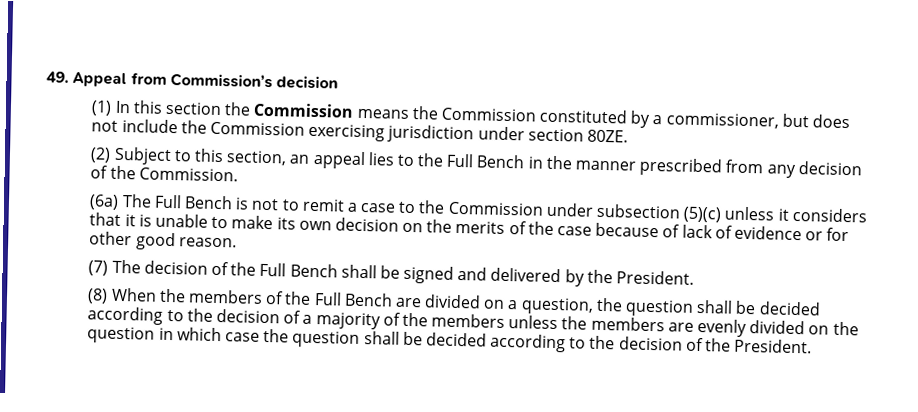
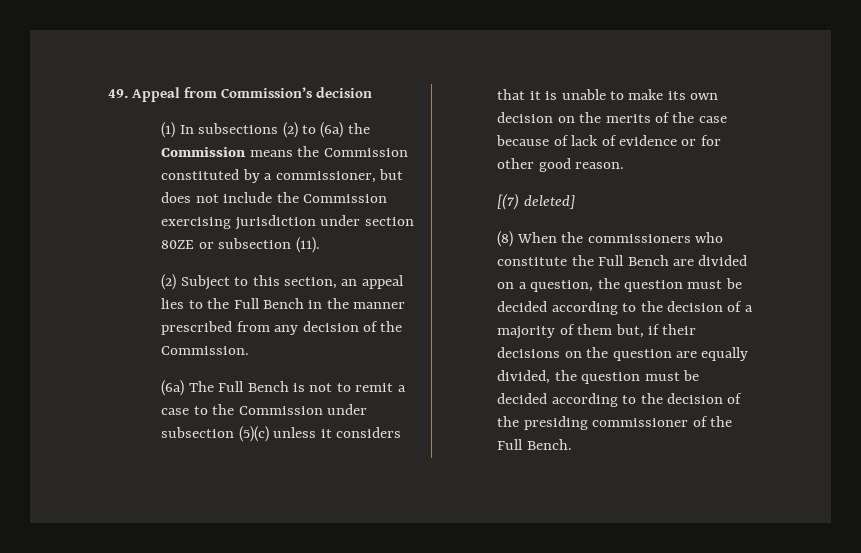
- (1) In this section the Commission means the Commission constituted by a commissioner, but does not include the Commission exercising jurisdiction under section 80ZE.
+ (1) In subsections (2) to (6a) the Commission means the Commission constituted by a commissioner, but does not include the Commission exercising jurisdiction under section 80ZE or subsection (11).
- (7) The decision of the Full Bench shall be signed and delivered by the President.
+ [(7) deleted]
- (8) When the members of the Full Bench are divided on a question, the question shall be decided according to the decision of a majority of the members unless the members are evenly divided on the question in which case the question shall be decided according to the decision of the President.
+ (8) When the commissioners who constitute the Full Bench are divided on a question, the question must be decided according to the decision of a majority of them but, if their decisions on the question are equally divided, the question must be decided according to the decision of the presiding commissioner of the Full Bench.

